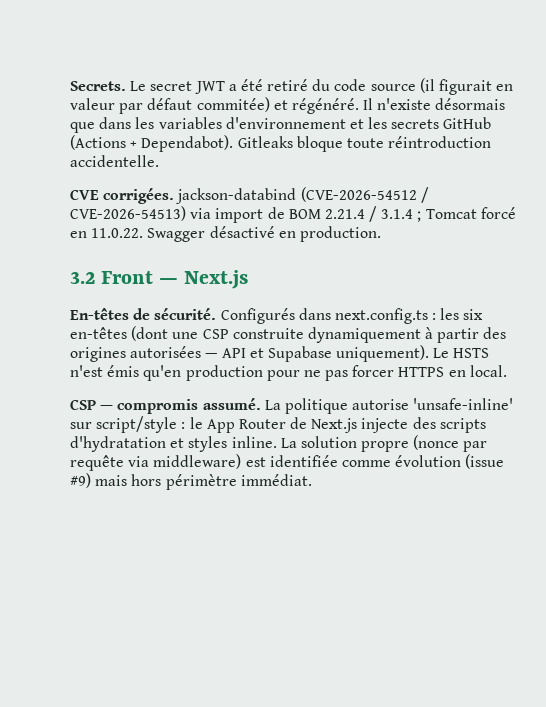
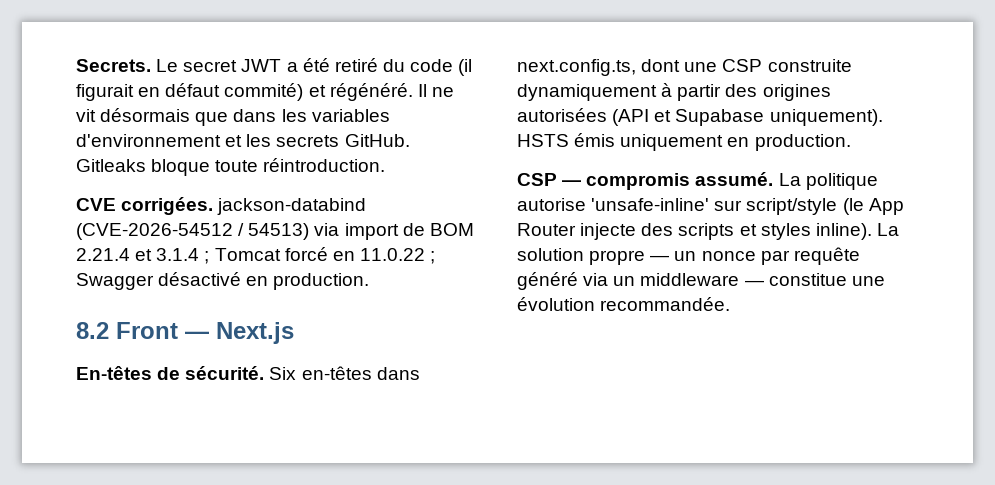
- Le secret JWT a été retiré du code source (il figurait en valeur par défaut commitée) et régénéré.
+ Le secret JWT a été retiré du code (il figurait en défaut commité) et régénéré.
- Il n'existe désormais que dans les variables d'environnement et les secrets GitHub (Actions + Dependabot).
+ Il ne vit désormais que dans les variables d'environnement et les secrets GitHub.
- Gitleaks bloque toute réintroduction accidentelle.
+ Gitleaks bloque toute réintroduction.
- CVE corrigées. jackson-databind (CVE-2026-54512 / CVE-2026-54513) via import de BOM 2.21.4 / 3.1.4 ; Tomcat forcé en 11.0.22. Swagger désactivé en production.
+ CVE corrigées. jackson-databind (CVE-2026-54512 / 54513) via import de BOM 2.21.4 et 3.1.4 ; Tomcat forcé en 11.0.22 ; Swagger désactivé en production.
- 3.2 Front — Next.js
+ 8.2 Front — Next.js
- Configurés dans next.config.ts : les six en-têtes (dont une CSP construite dynamiquement à partir des origines autorisées — API et Supabase uniquement).
+ Six en-têtes dans next.config.ts, dont une CSP construite dynamiquement à partir des origines autorisées (API et Supabase uniquement).
- Le HSTS n'est émis qu'en production pour ne pas forcer HTTPS en local.
+ HSTS émis uniquement en production.
- La politique autorise 'unsafe-inline' sur script/style : le App Router de Next.js injecte des scripts d'hydratation et styles inline.
+ La politique autorise 'unsafe-inline' sur script/style (le App Router injecte des scripts et styles inline).
- La solution propre (nonce par requête via middleware) est identifiée comme évolution (issue #9) mais hors périmètre immédiat.
+ La solution propre — un nonce par requête généré via un middleware — constitue une évolution recommandée.

